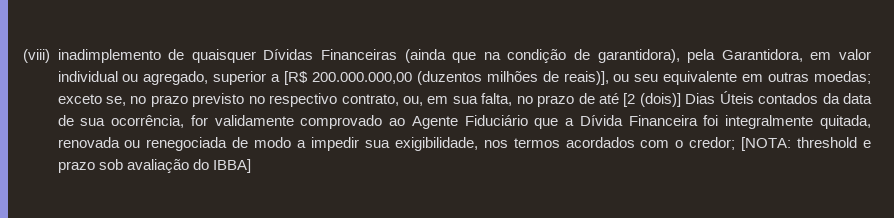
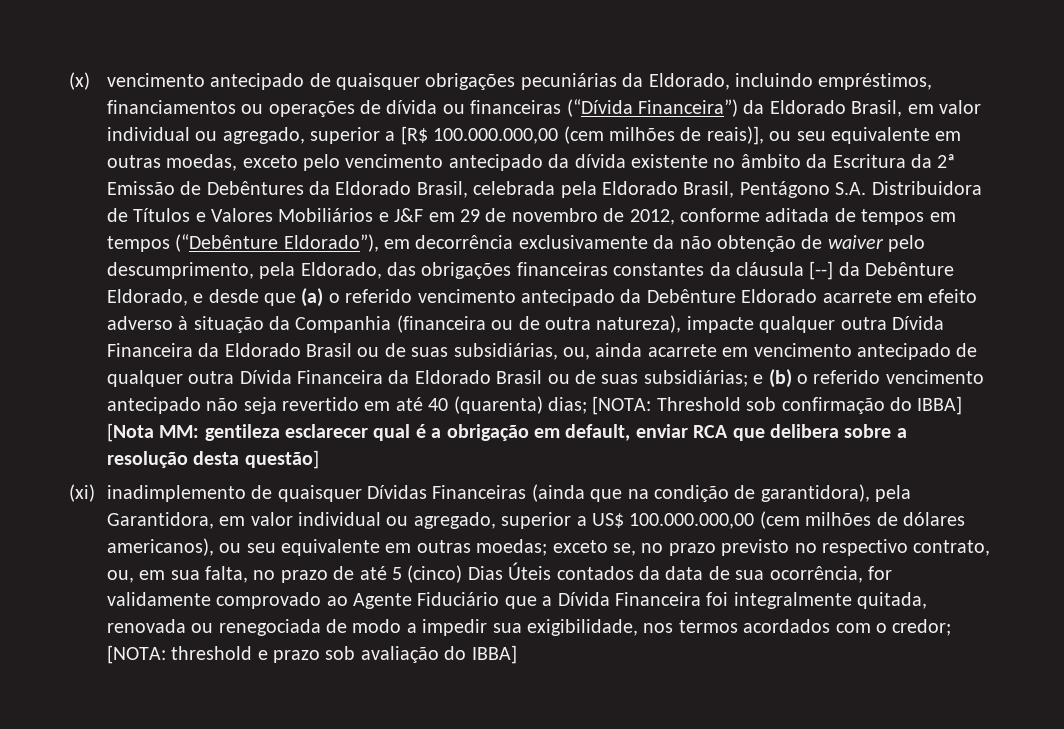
- (viii) inadimplemento de quaisquer Dívidas Financeiras (ainda que na condição de garantidora), pela Garantidora, em valor individual ou agregado, superior a [R$ 200.000.000,00 (duzentos milhões de reais)], ou seu equivalente em outras moedas;
+ (x) vencimento antecipado de quaisquer obrigações pecuniárias da Eldorado, incluindo empréstimos, financiamentos ou operações de dívida ou financeiras (“Dívida Financeira”) da Eldorado Brasil, em valor individual ou agregado, superior a [R$ 100.000.000,00 (cem milhões de reais)], ou seu equivalente em outras moedas, exceto pelo vencimento antecipado da dívida existente no âmbito da Escritura da 2ª Emissão de Debêntures da Eldorado Brasil, celebrada pela Eldorado Brasil, Pentágono S.A. Distribuidora de Títulos e Valores Mobiliários e J&F em 29 de novembro de 2012, conforme aditada de tempos em tempos (“Debênture Eldorado”), em decorrência exclusivamente da não obtenção de waiver pelo descumprimento, pela Eldorado, das obrigações financeiras constantes da cláusula [--] da Debênture Eldorado, e desde que (a) o referido vencimento antecipado da Debênture Eldorado acarrete em efeito adverso à situação da Companhia (financeira ou de outra natureza), impacte qualquer outra Dívida Financeira da Eldorado Brasil ou de suas subsidiárias, ou, ainda acarrete em vencimento antecipado de qualquer outra Dívida Financeira da Eldorado Brasil ou de suas subsidiárias; e (b) o referido vencimento antecipado não seja revertido em até 40 (quarenta) dias; [NOTA: Threshold sob confirmação do IBBA] [Nota MM: gentileza esclarecer qual é a obrigação em default, enviar RCA que delibera sobre a resolução desta questão]
+ (xi) inadimplemento de quaisquer Dívidas Financeiras (ainda que na condição de garantidora), pela Garantidora, em valor individual ou agregado, superior a US$ 100.000.000,00 (cem milhões de dólares americanos), ou seu equivalente em outras moedas;
- exceto se, no prazo previsto no respectivo contrato, ou, em sua falta, no prazo de até [2 (dois)] Dias Úteis contados da data de sua ocorrência, for validamente comprovado ao Agente Fiduciário que a Dívida Financeira foi integralmente quitada, renovada ou renegociada de modo a impedir sua exigibilidade, nos termos acordados com o credor;
+ exceto se, no prazo previsto no respectivo contrato, ou, em sua falta, no prazo de até 5 (cinco) Dias Úteis contados da data de sua ocorrência, for validamente comprovado ao Agente Fiduciário que a Dívida Financeira foi integralmente quitada, renovada ou renegociada de modo a impedir sua exigibilidade, nos termos acordados com o credor;

